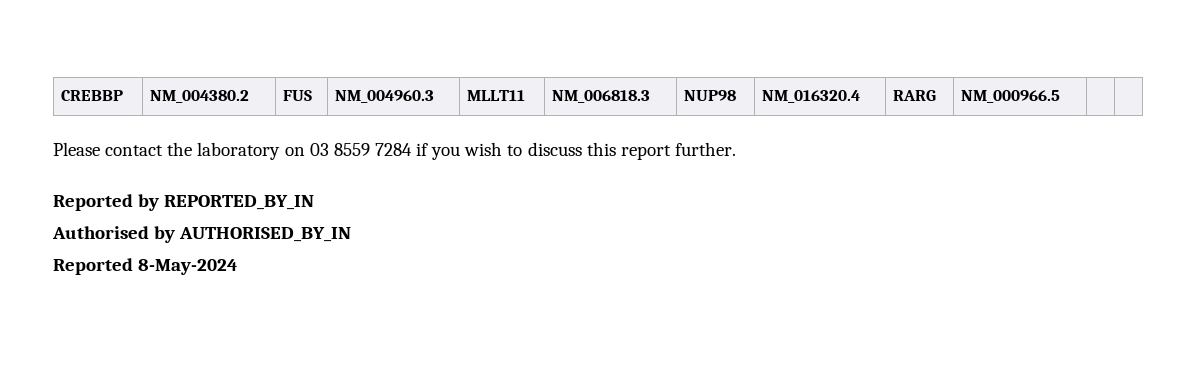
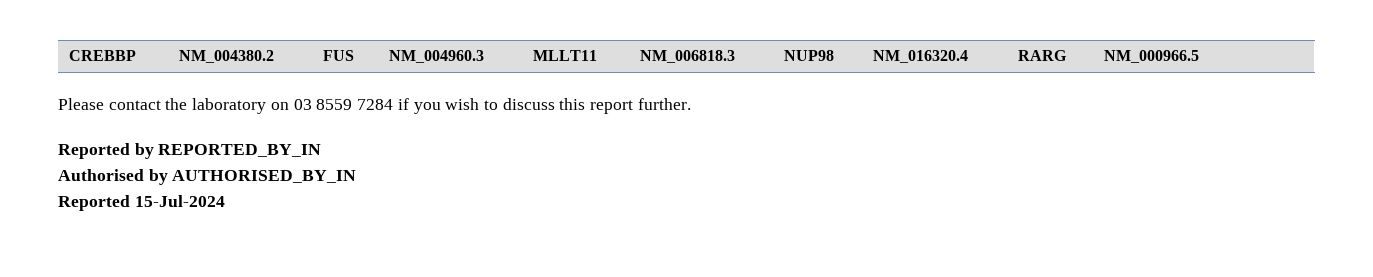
- Reported 8-May-2024
+ Reported 15-Jul-2024

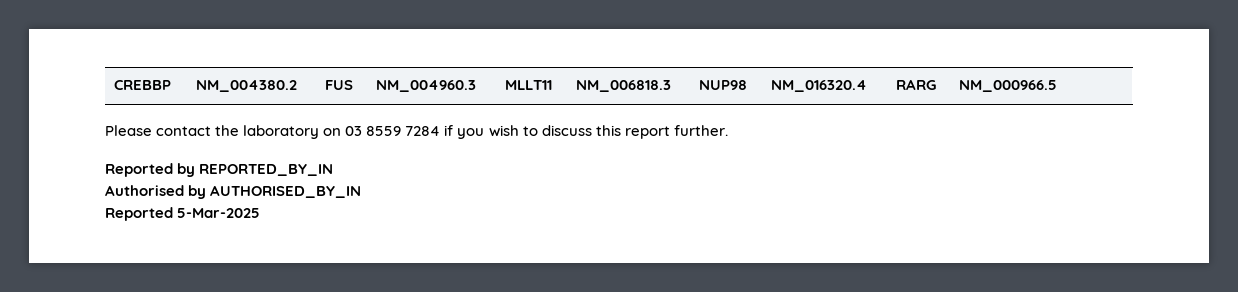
- Reported 15-Jul-2024
+ Reported 5-Mar-2025

